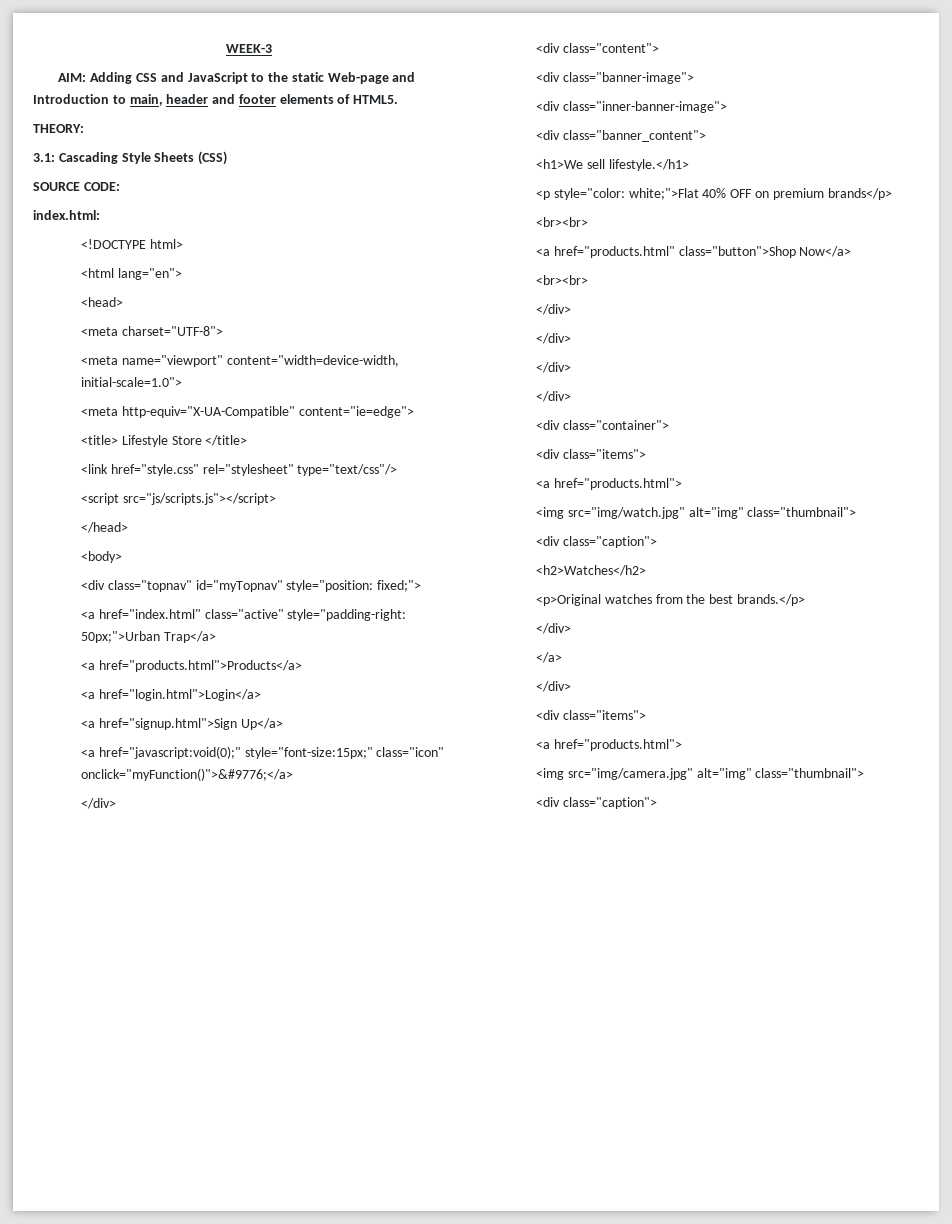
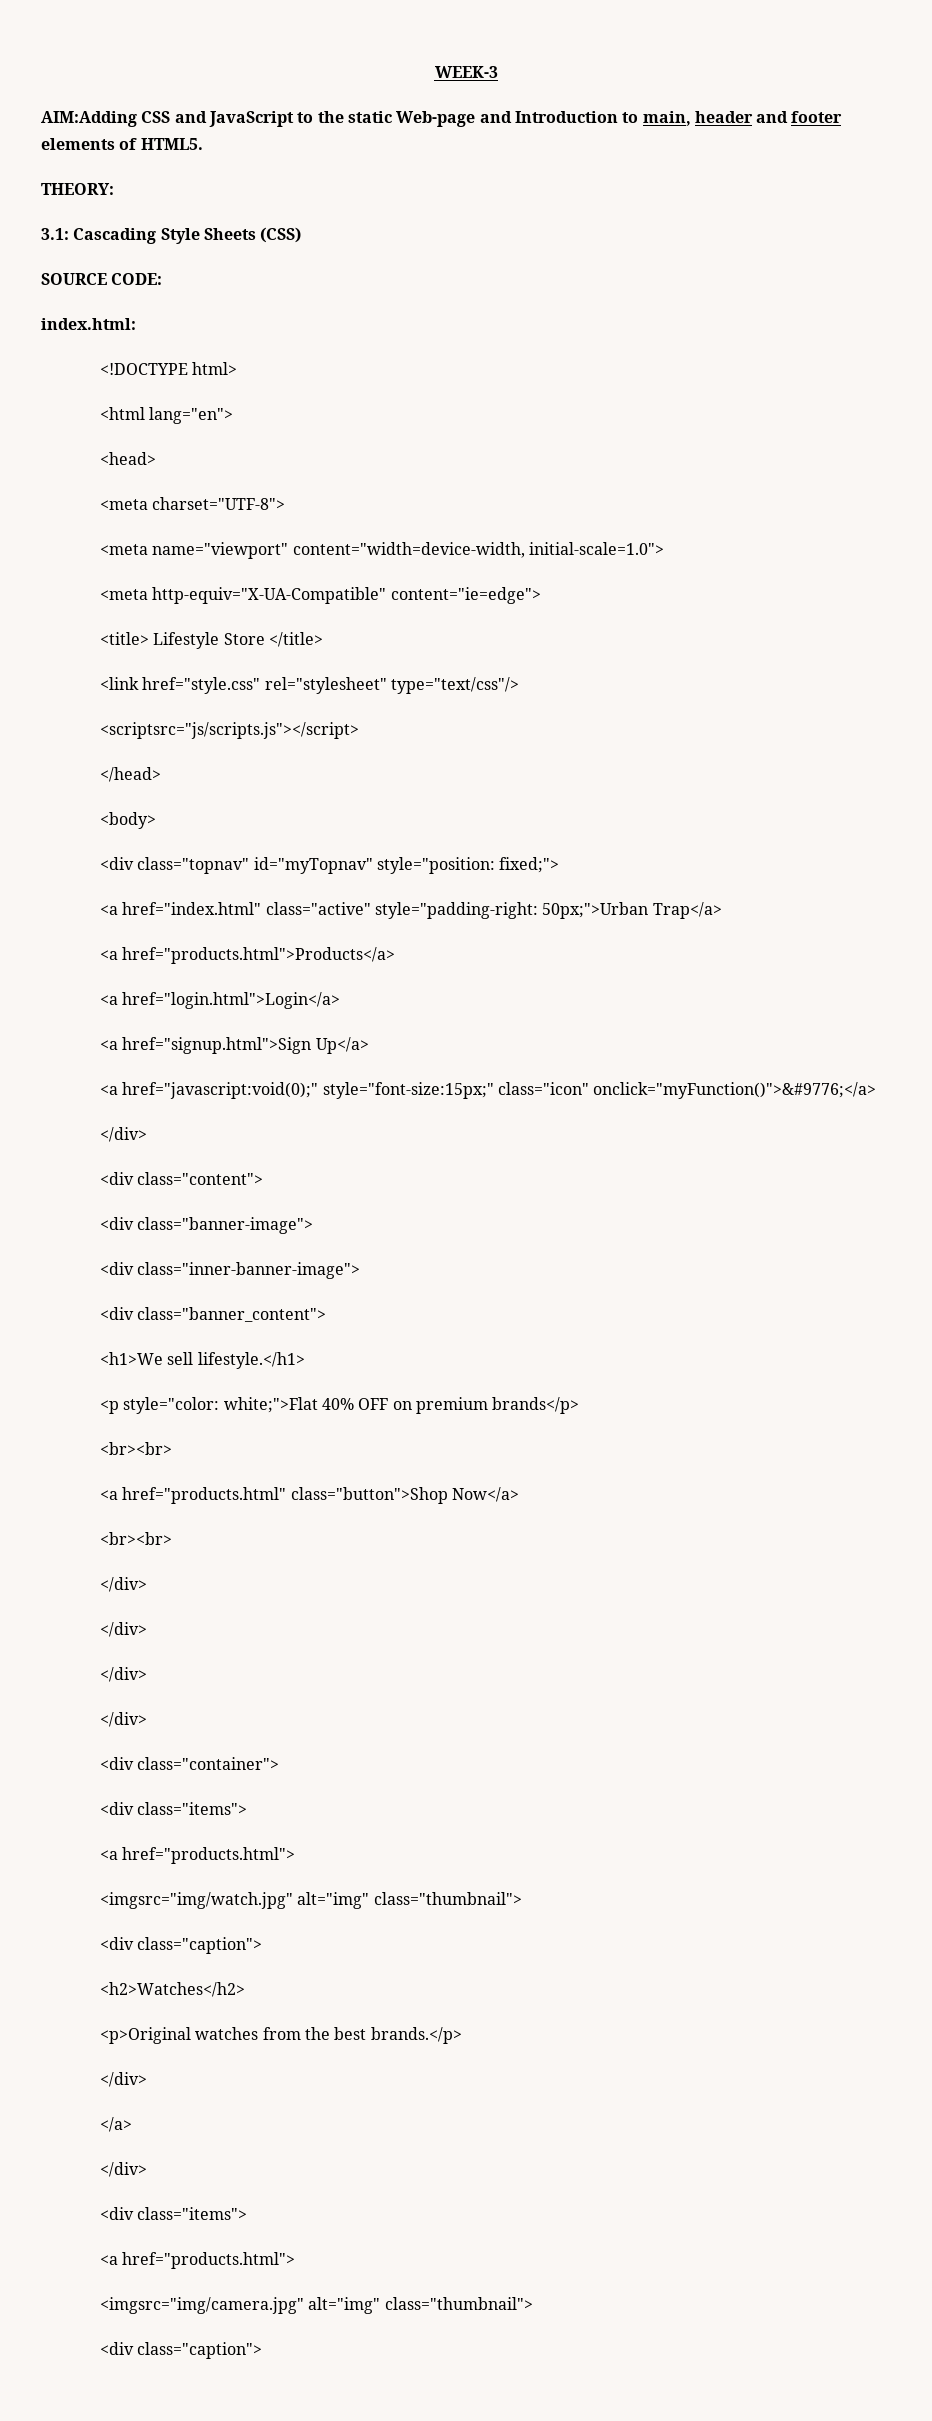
- AIM: Adding CSS and JavaScript to the static Web-page and Introduction to main, header and footer elements of HTML5.
+ AIM:Adding CSS and JavaScript to the static Web-page and Introduction to main, header and footer elements of HTML5.
- <script src="js/scripts.js"></script>
+ <scriptsrc="js/scripts.js"></script>
- <img src="img/watch.jpg" alt="img" class="thumbnail">
+ <imgsrc="img/watch.jpg" alt="img" class="thumbnail">
- <img src="img/camera.jpg" alt="img" class="thumbnail">
+ <imgsrc="img/camera.jpg" alt="img" class="thumbnail">

